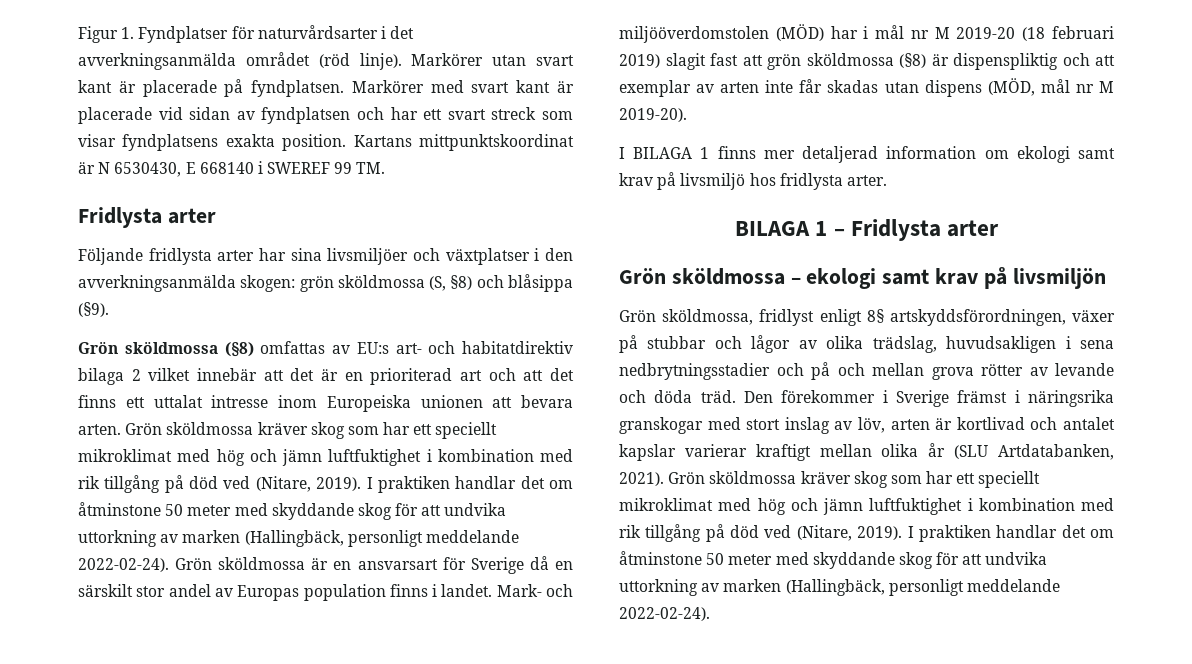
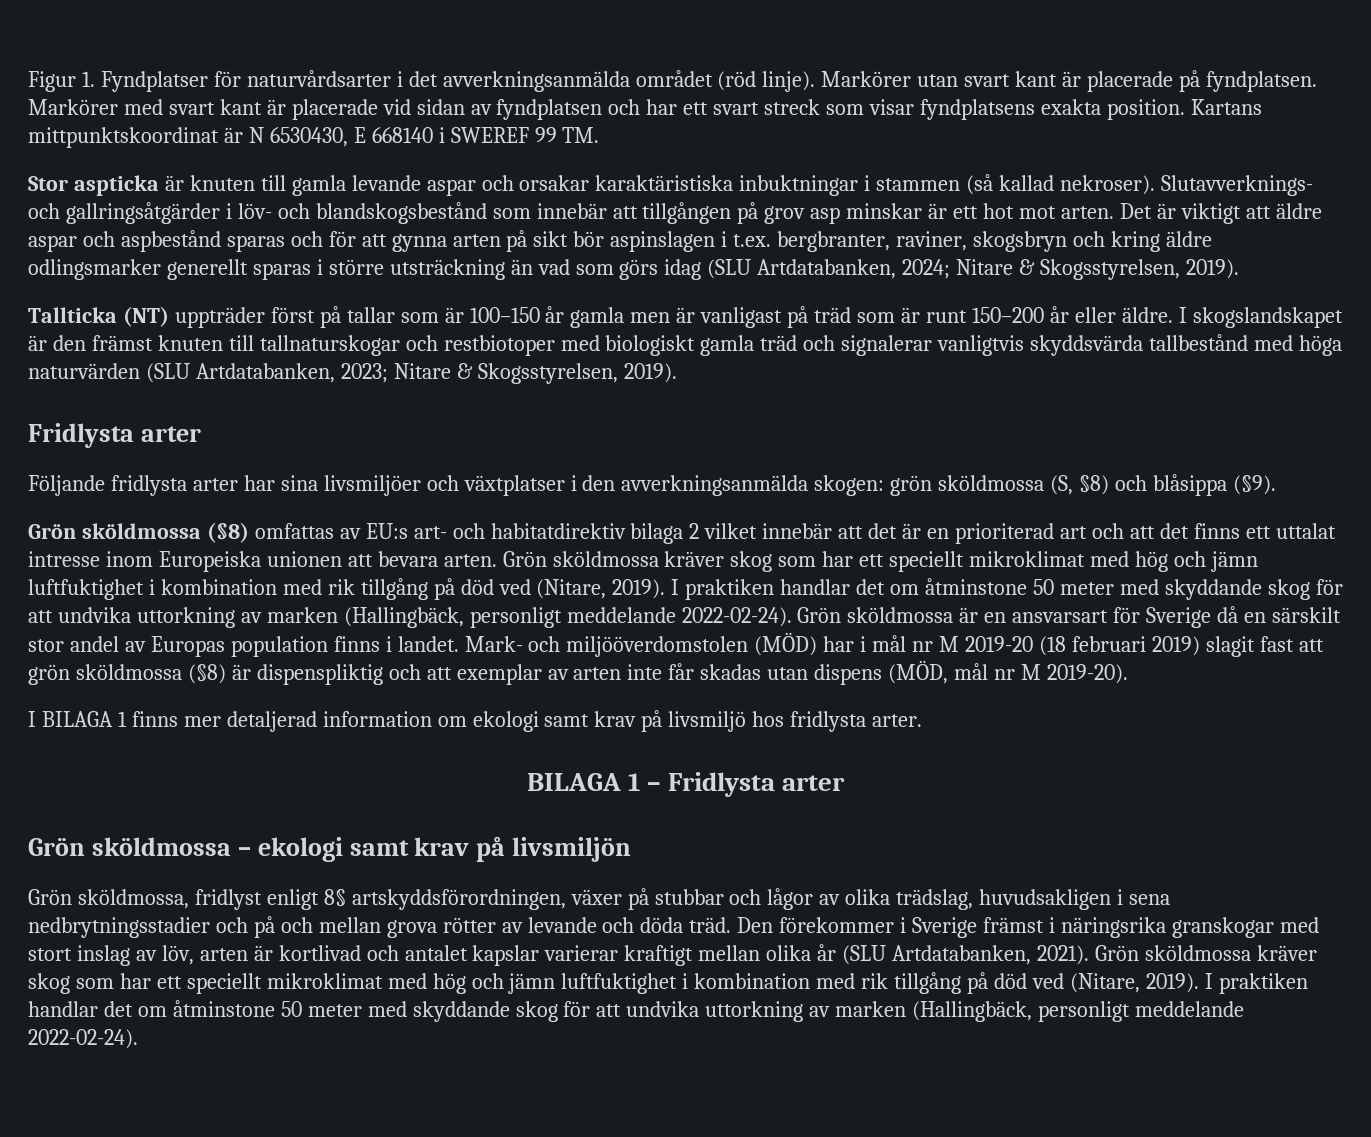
+ Stor aspticka är knuten till gamla levande aspar och orsakar karaktäristiska inbuktningar i stammen (så kallad nekroser). Slutavverknings- och gallringsåtgärder i löv- och blandskogsbestånd som innebär att tillgången på grov asp minskar är ett hot mot arten. Det är viktigt att äldre aspar och aspbestånd sparas och för att gynna arten på sikt bör aspinslagen i t.ex. bergbranter, raviner, skogsbryn och kring äldre odlingsmarker generellt sparas i större utsträckning än vad som görs idag (SLU Artdatabanken, 2024; Nitare & Skogsstyrelsen, 2019).
+ Tallticka (NT) uppträder först på tallar som är 100–150 år gamla men är vanligast på träd som är runt 150–200 år eller äldre. I skogslandskapet är den främst knuten till tallnaturskogar och restbiotoper med biologiskt gamla träd och signalerar vanligtvis skyddsvärda tallbestånd med höga naturvärden (SLU Artdatabanken, 2023; Nitare & Skogsstyrelsen, 2019).

